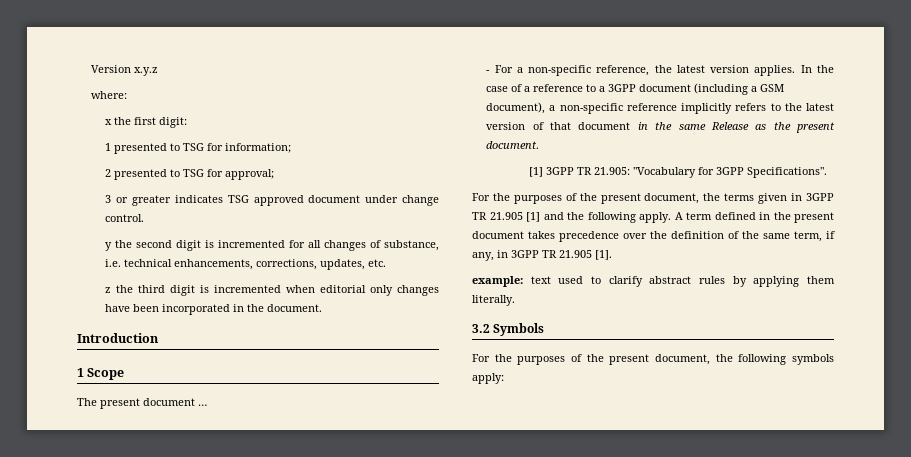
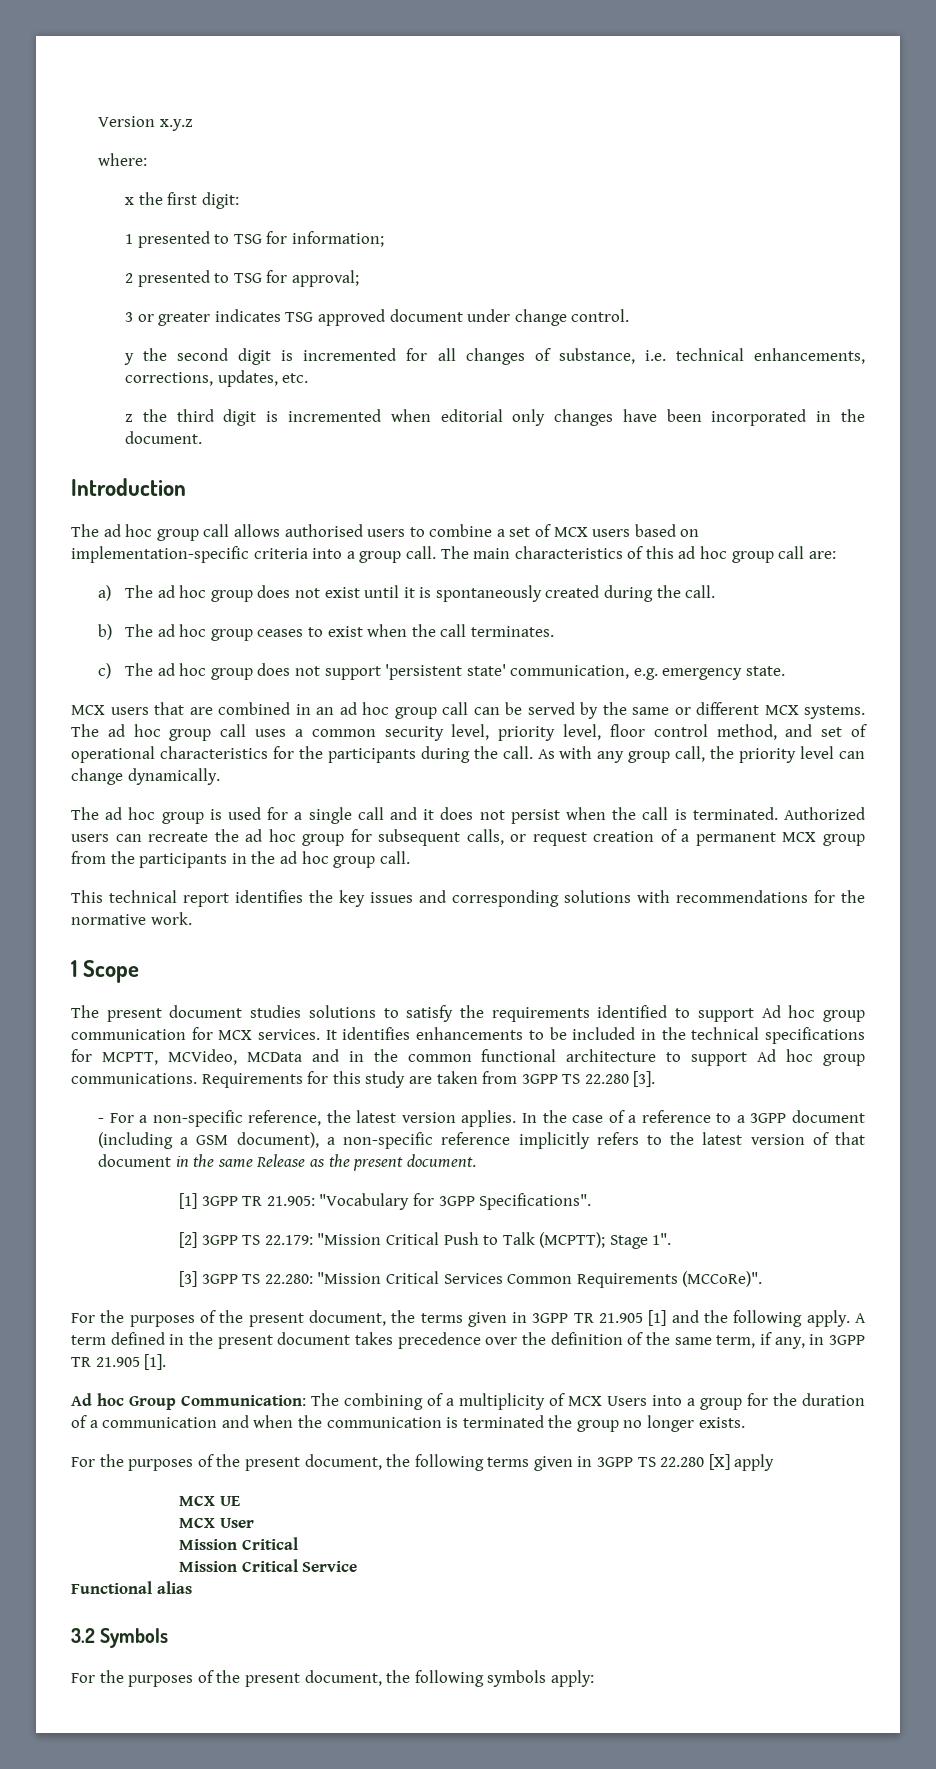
+ The ad hoc group call allows authorised users to combine a set of MCX users based on implementation-specific criteria into a group call. The main characteristics of this ad hoc group call are:
+ a) The ad hoc group does not exist until it is spontaneously created during the call.
+ b) The ad hoc group ceases to exist when the call terminates.
+ c) The ad hoc group does not support 'persistent state' communication, e.g. emergency state.
+ MCX users that are combined in an ad hoc group call can be served by the same or different MCX systems. The ad hoc group call uses a common security level, priority level, floor control method, and set of operational characteristics for the participants during the call. As with any group call, the priority level can change dynamically.
+ The ad hoc group is used for a single call and it does not persist when the call is terminated. Authorized users can recreate the ad hoc group for subsequent calls, or request creation of a permanent MCX group from the participants in the ad hoc group call.
+ This technical report identifies the key issues and corresponding solutions with recommendations for the normative work.
- The present document …
+ The present document studies solutions to satisfy the requirements identified to support Ad hoc group communication for MCX services. It identifies enhancements to be included in the technical specifications for MCPTT, MCVideo, MCData and in the common functional architecture to support Ad hoc group communications. Requirements for this study are taken from 3GPP TS 22.280 [3].
+ [2] 3GPP TS 22.179: "Mission Critical Push to Talk (MCPTT); Stage 1".
+ [3] 3GPP TS 22.280: "Mission Critical Services Common Requirements (MCCoRe)".
- example: text used to clarify abstract rules by applying them literally.
+ Ad hoc Group Communication: The combining of a multiplicity of MCX Users into a group for the duration of a communication and when the communication is terminated the group no longer exists.
+ For the purposes of the present document, the following terms given in 3GPP TS 22.280 [X] apply
+ MCX UE
+ MCX User
+ Mission Critical
+ Mission Critical Service
+ Functional alias

